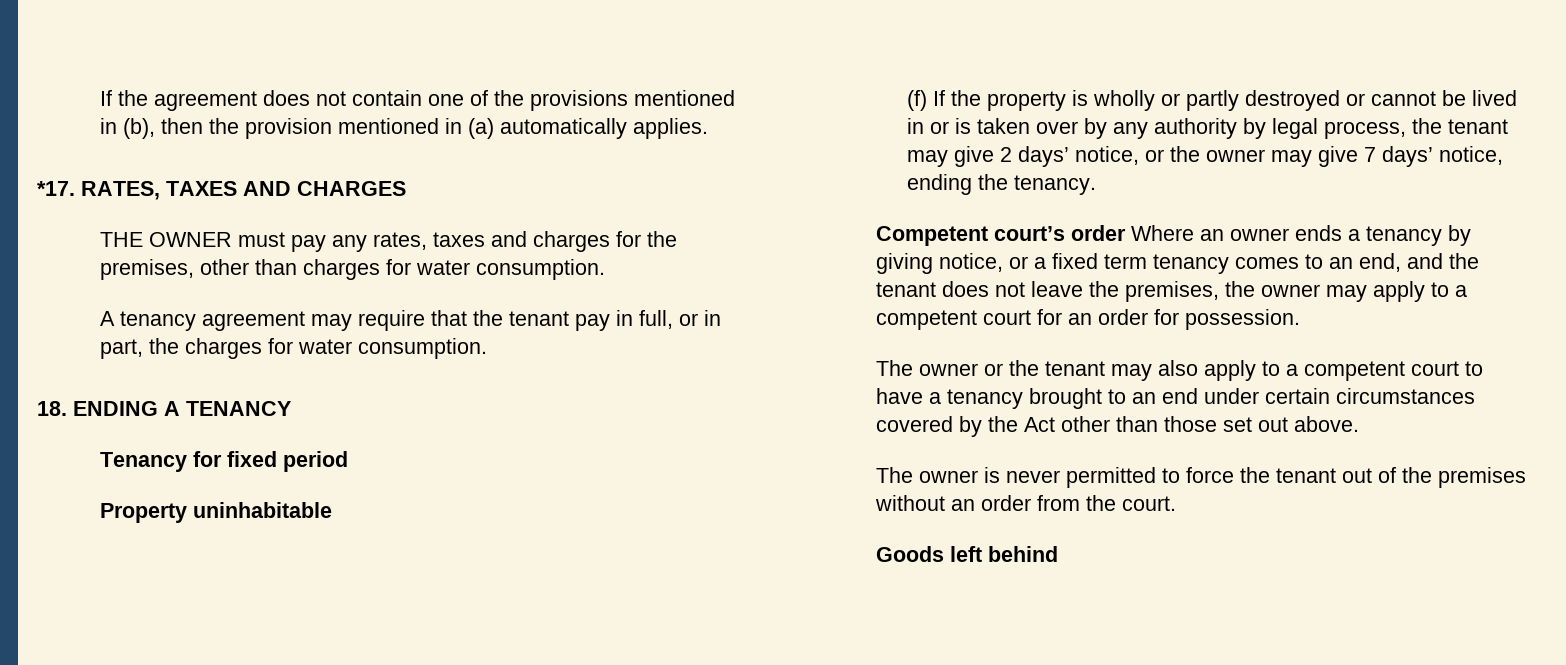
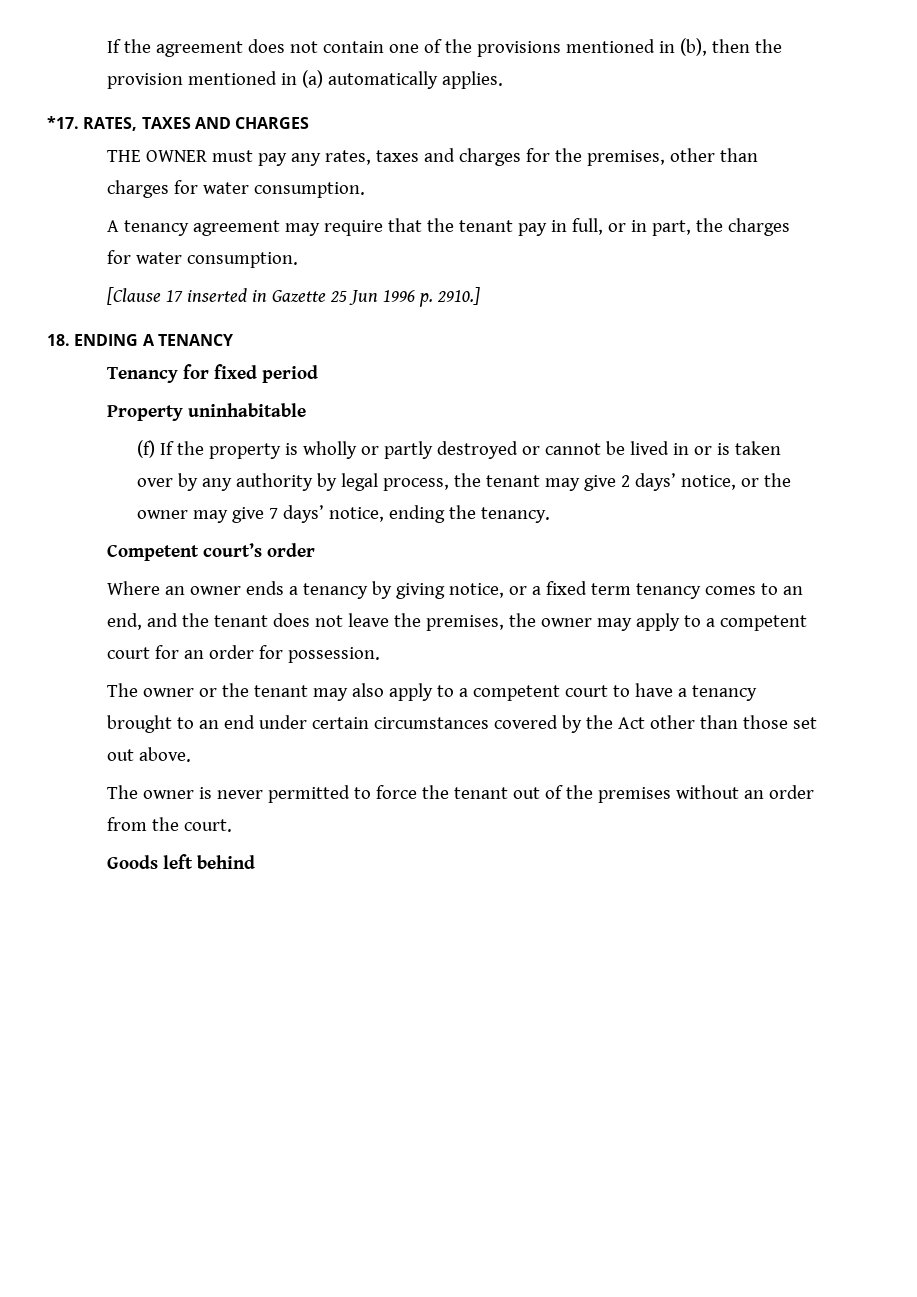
+ [Clause 17 inserted in Gazette 25 Jun 1996 p. 2910.]
- Competent court’s order Where an owner ends a tenancy by giving notice, or a fixed term tenancy comes to an end, and the tenant does not leave the premises, the owner may apply to a competent court for an order for possession.
+ Competent court’s order
+ Where an owner ends a tenancy by giving notice, or a fixed term tenancy comes to an end, and the tenant does not leave the premises, the owner may apply to a competent court for an order for possession.

